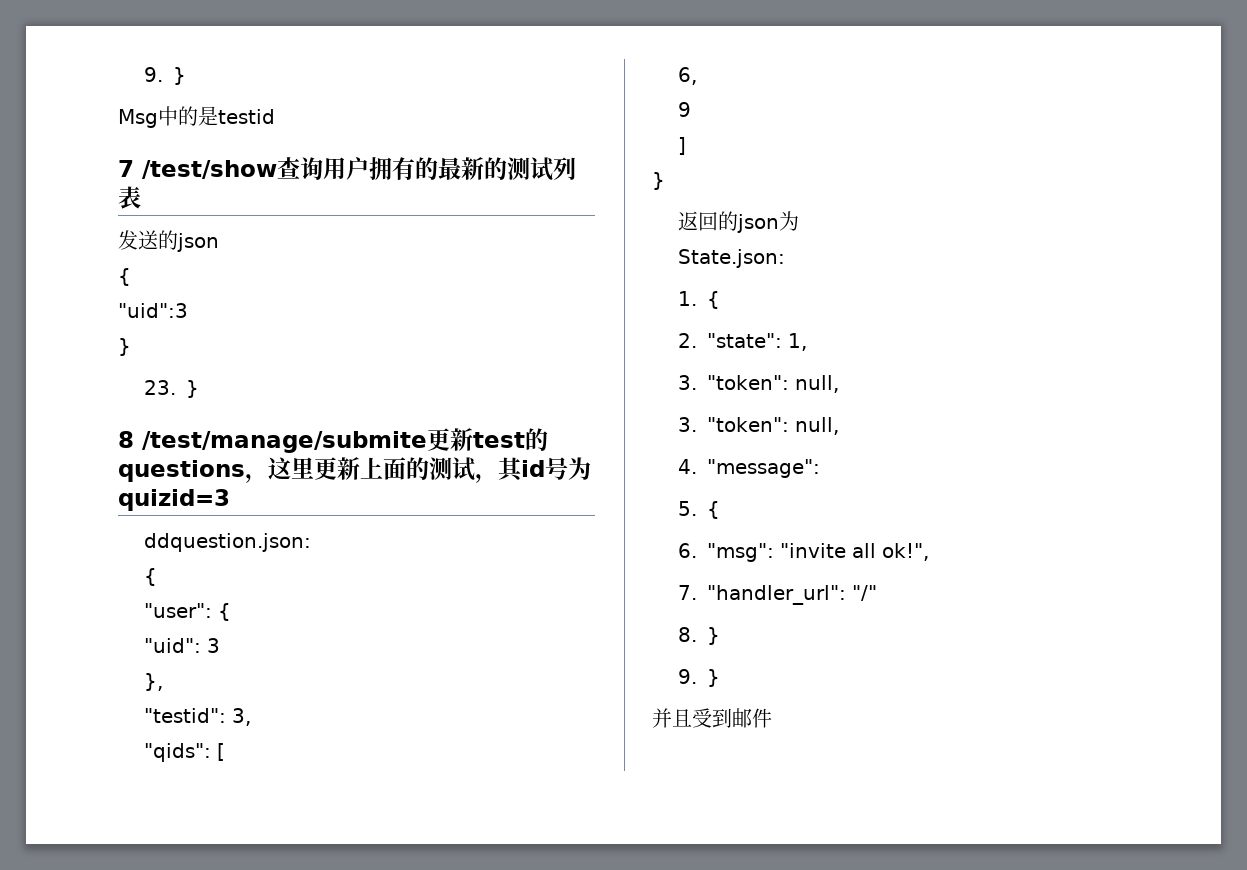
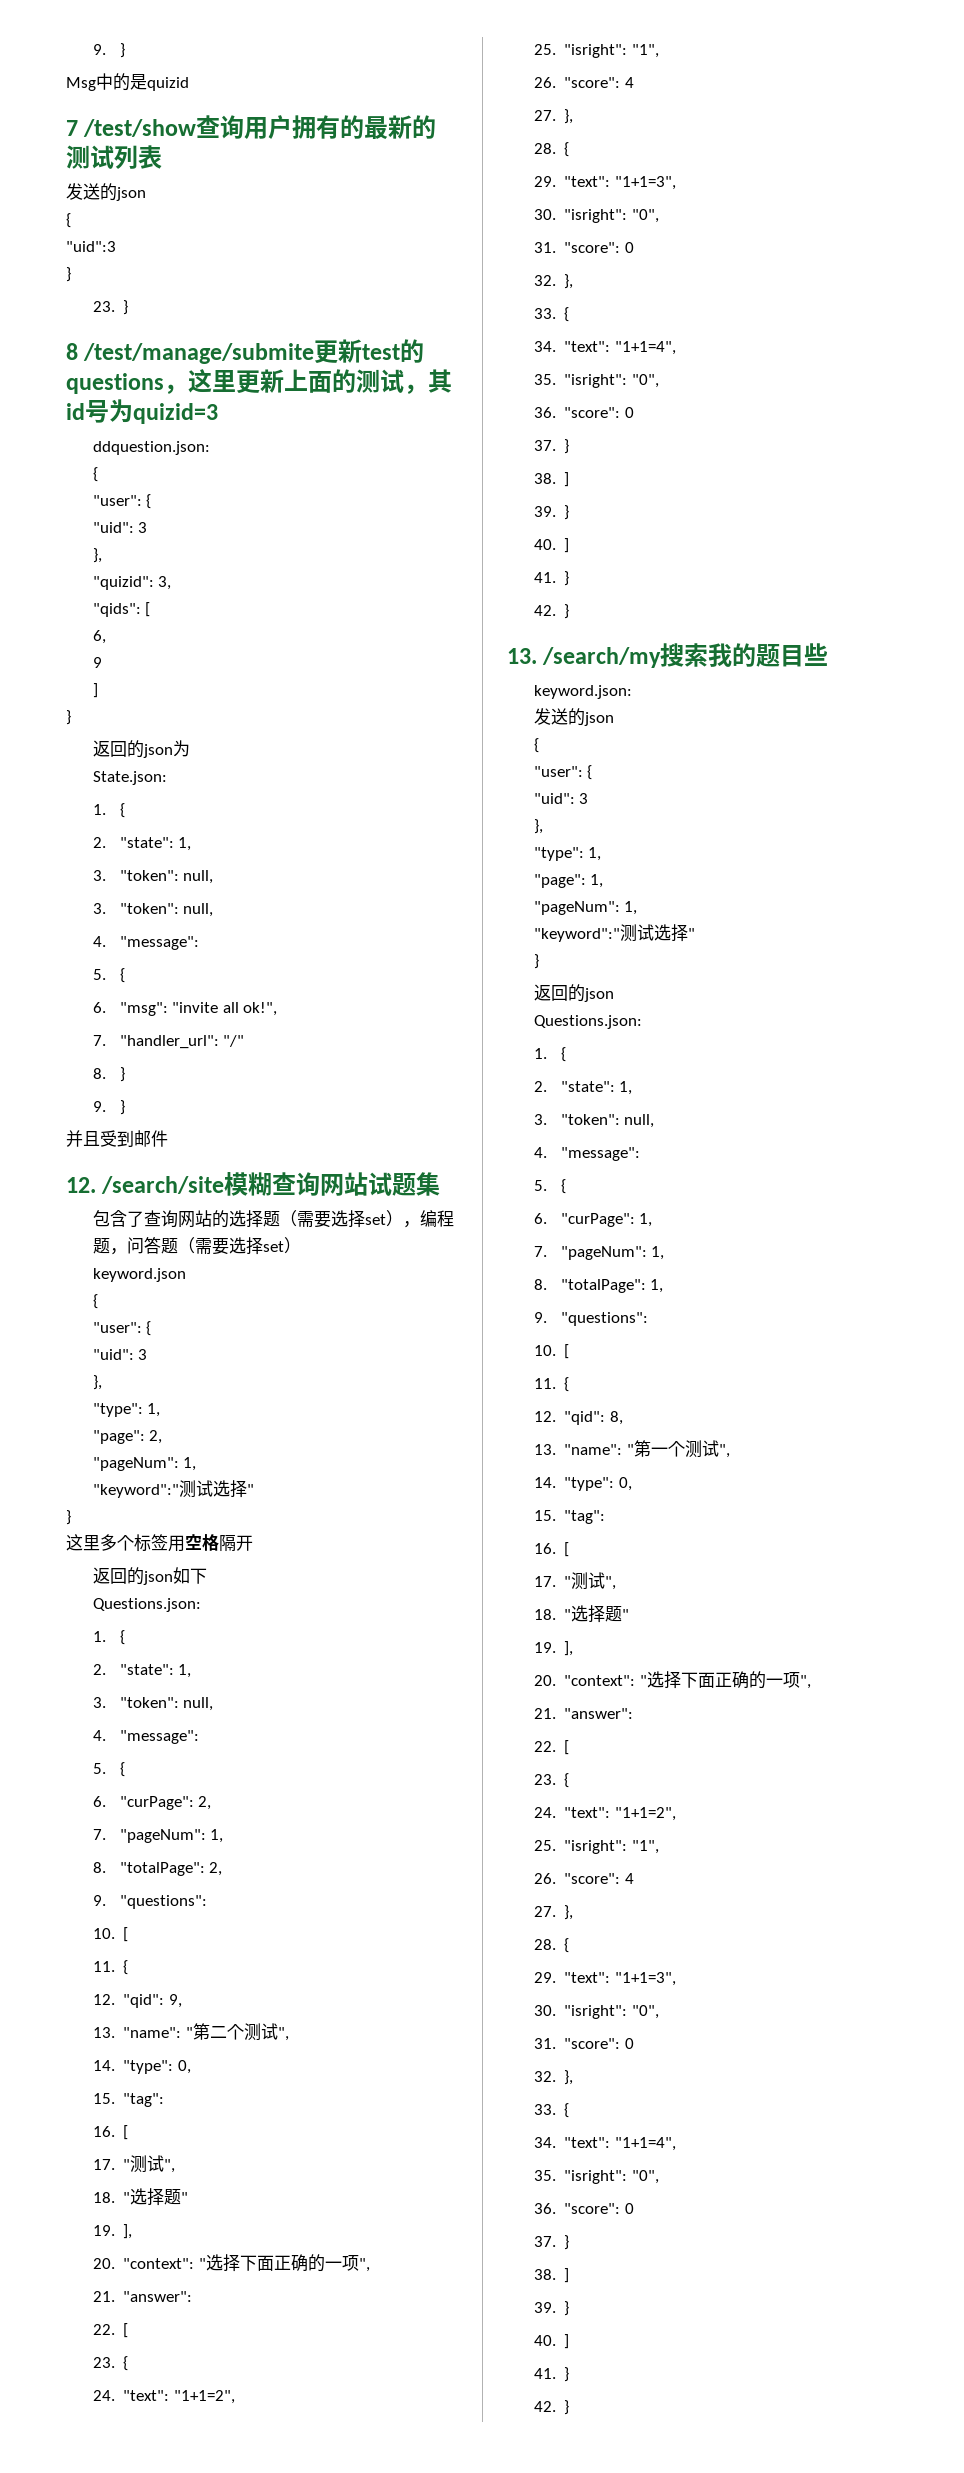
- Msg中的是testid
+ Msg中的是quizid
- "testid": 3,
+ "quizid": 3,
+ 12. /search/site模糊查询网站试题集
+ 包含了查询网站的选择题（需要选择set），编程题，问答题（需要选择set）
+ keyword.json
+ {
+ "user": {
+ "uid": 3
+ },
+ "type": 1,
+ "page": 2,
+ "pageNum": 1,
+ "keyword":"测试选择"
+ }
+ 这里多个标签用空格隔开
+ 返回的json如下
+ Questions.json:
+ 1. {
+ 2. "state": 1,
+ 3. "token": null,
+ 4. "message":
+ 5. {
+ 6. "curPage": 2,
+ 7. "pageNum": 1,
+ 8. "totalPage": 2,
+ 9. "questions":
+ 10. [
+ 11. {
+ 12. "qid": 9,
+ 13. "name": "第二个测试",
+ 14. "type": 0,
+ 15. "tag":
+ 16. [
+ 17. "测试",
+ 18. "选择题"
+ 19. ],
+ 20. "context": "选择下面正确的一项",
+ 21. "answer":
+ 22. [
+ 23. {
+ 24. "text": "1+1=2",
+ 25. "isright": "1",
+ 26. "score": 4
+ 27. },
+ 28. {
+ 29. "text": "1+1=3",
+ 30. "isright": "0",
+ 31. "score": 0
+ 32. },
+ 33. {
+ 34. "text": "1+1=4",
+ 35. "isright": "0",
+ 36. "score": 0
+ 37. }
+ 38. ]
+ 39. }
+ 40. ]
+ 41. }
+ 42. }
+ 13. /search/my搜索我的题目些
+ keyword.json:
+ 发送的json
+ {
+ "user": {
+ "uid": 3
+ },
+ "type": 1,
+ "page": 1,
+ "pageNum": 1,
+ "keyword":"测试选择"
+ }
+ 返回的json
+ Questions.json:
+ 1. {
+ 2. "state": 1,
+ 3. "token": null,
+ 4. "message":
+ 5. {
+ 6. "curPage": 1,
+ 7. "pageNum": 1,
+ 8. "totalPage": 1,
+ 9. "questions":
+ 10. [
+ 11. {
+ 12. "qid": 8,
+ 13. "name": "第一个测试",
+ 14. "type": 0,
+ 15. "tag":
+ 16. [
+ 17. "测试",
+ 18. "选择题"
+ 19. ],
+ 20. "context": "选择下面正确的一项",
+ 21. "answer":
+ 22. [
+ 23. {
+ 24. "text": "1+1=2",
+ 25. "isright": "1",
+ 26. "score": 4
+ 27. },
+ 28. {
+ 29. "text": "1+1=3",
+ 30. "isright": "0",
+ 31. "score": 0
+ 32. },
+ 33. {
+ 34. "text": "1+1=4",
+ 35. "isright": "0",
+ 36. "score": 0
+ 37. }
+ 38. ]
+ 39. }
+ 40. ]
+ 41. }
+ 42. }

